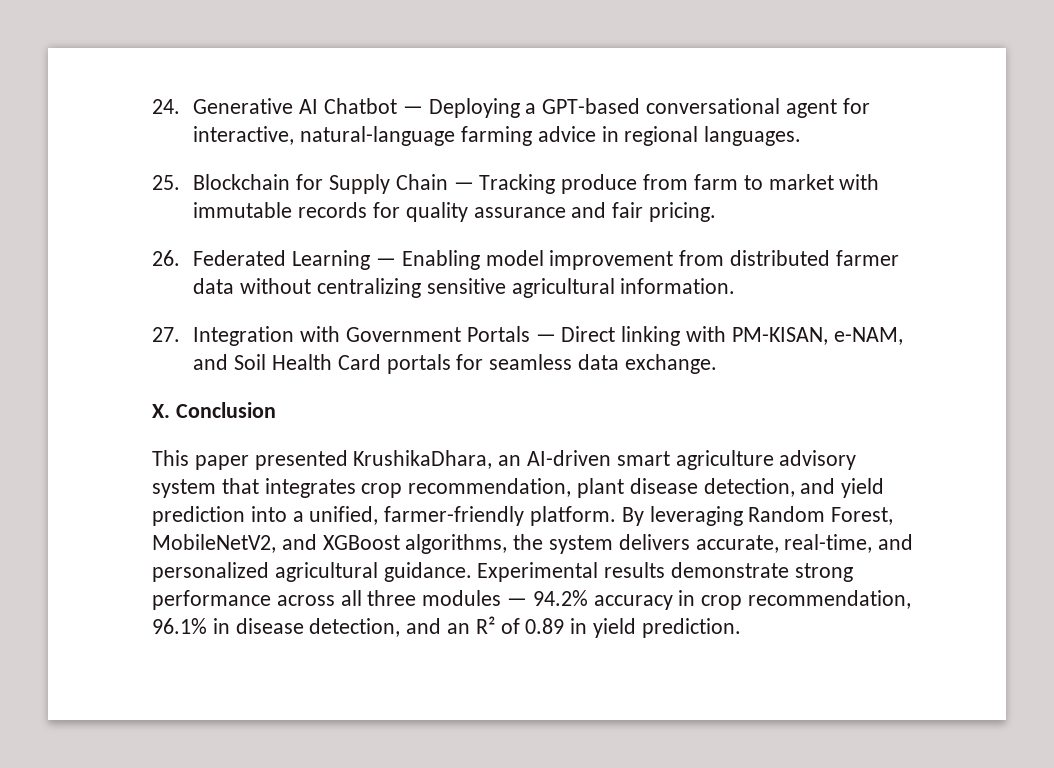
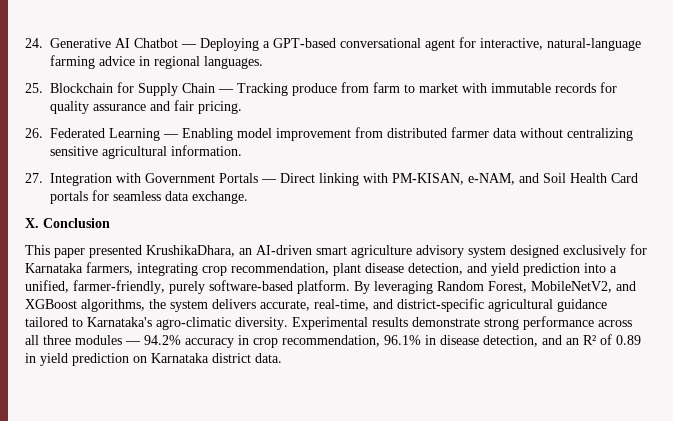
- This paper presented KrushikaDhara, an AI-driven smart agriculture advisory system that integrates crop recommendation, plant disease detection, and yield prediction into a unified, farmer-friendly platform.
+ This paper presented KrushikaDhara, an AI-driven smart agriculture advisory system designed exclusively for Karnataka farmers, integrating crop recommendation, plant disease detection, and yield prediction into a unified, farmer-friendly, purely software-based platform.
- By leveraging Random Forest, MobileNetV2, and XGBoost algorithms, the system delivers accurate, real-time, and personalized agricultural guidance.
+ By leveraging Random Forest, MobileNetV2, and XGBoost algorithms, the system delivers accurate, real-time, and district-specific agricultural guidance tailored to Karnataka's agro-climatic diversity.
- Experimental results demonstrate strong performance across all three modules — 94.2% accuracy in crop recommendation, 96.1% in disease detection, and an R² of 0.89 in yield prediction.
+ Experimental results demonstrate strong performance across all three modules — 94.2% accuracy in crop recommendation, 96.1% in disease detection, and an R² of 0.89 in yield prediction on Karnataka district data.

